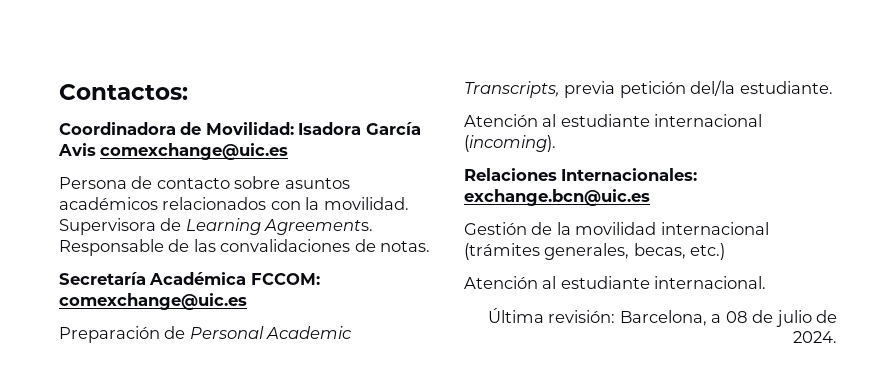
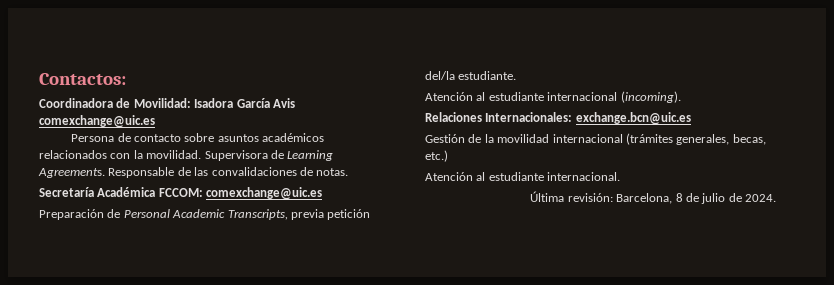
- Última revisión: Barcelona, a 08 de julio de 2024.
+ Última revisión: Barcelona, 8 de julio de 2024.

